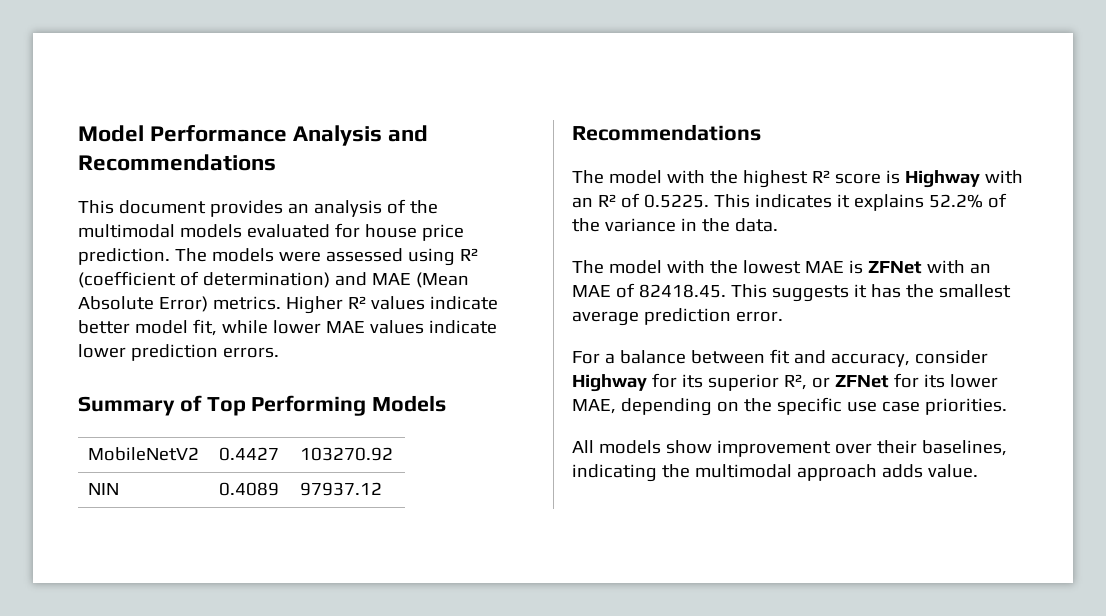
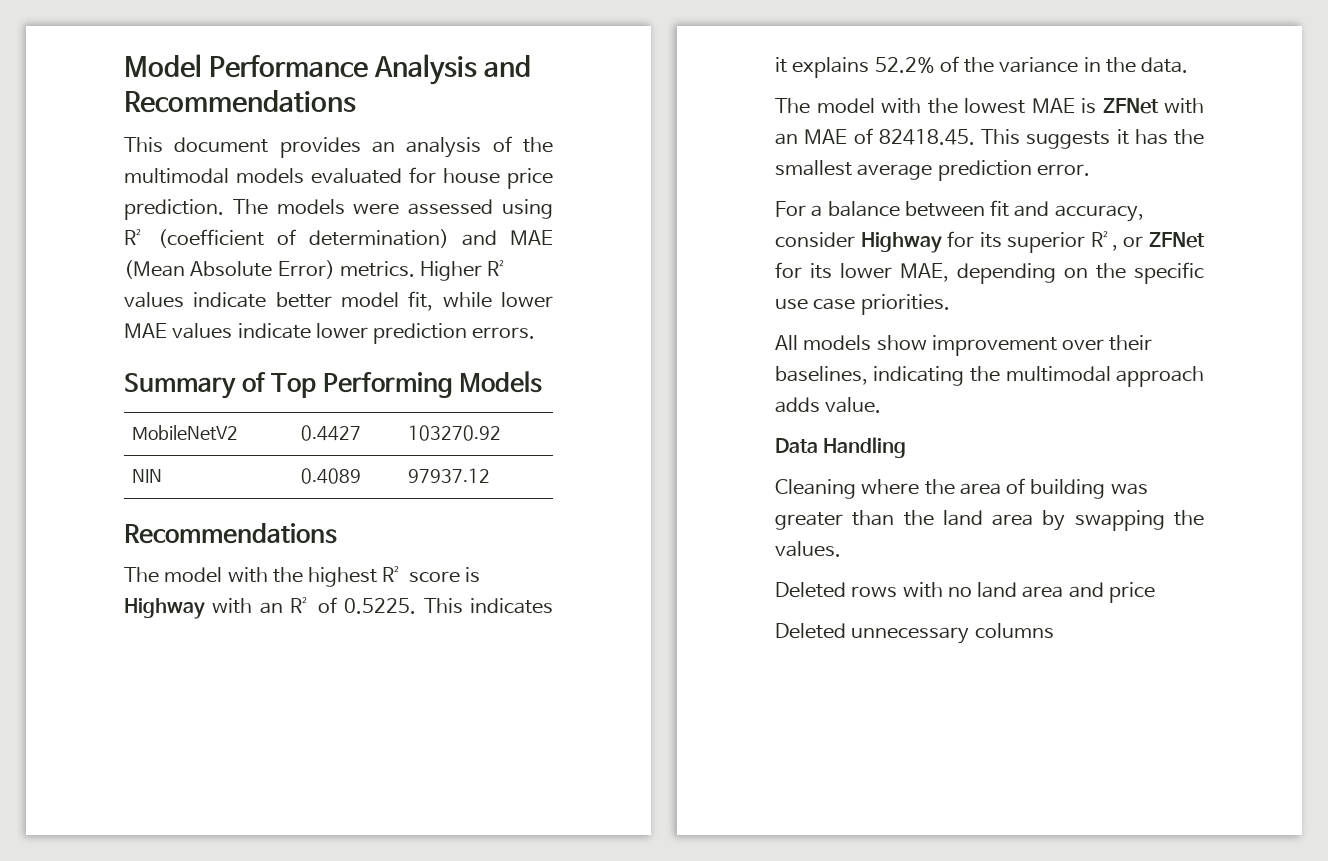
+ Data Handling
+ Cleaning where the area of building was greater than the land area by swapping the values.
+ Deleted rows with no land area and price
+ Deleted unnecessary columns

